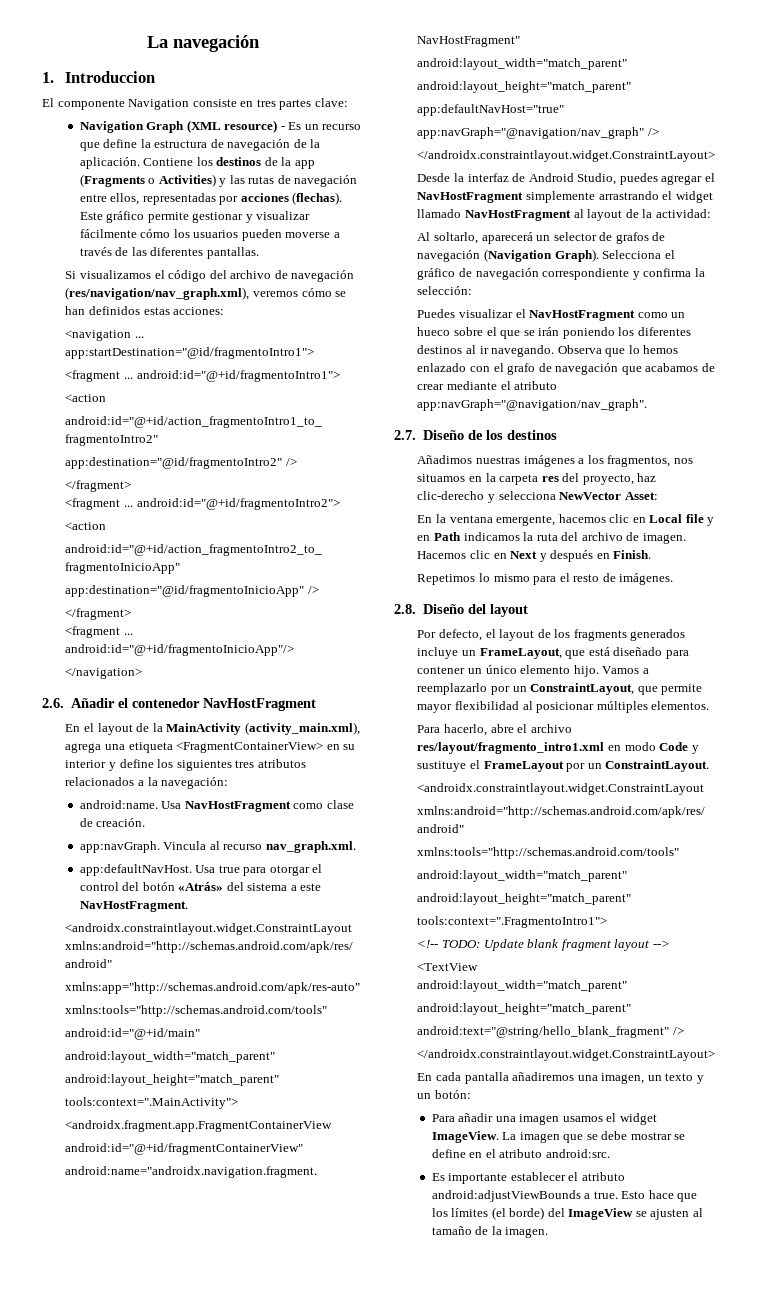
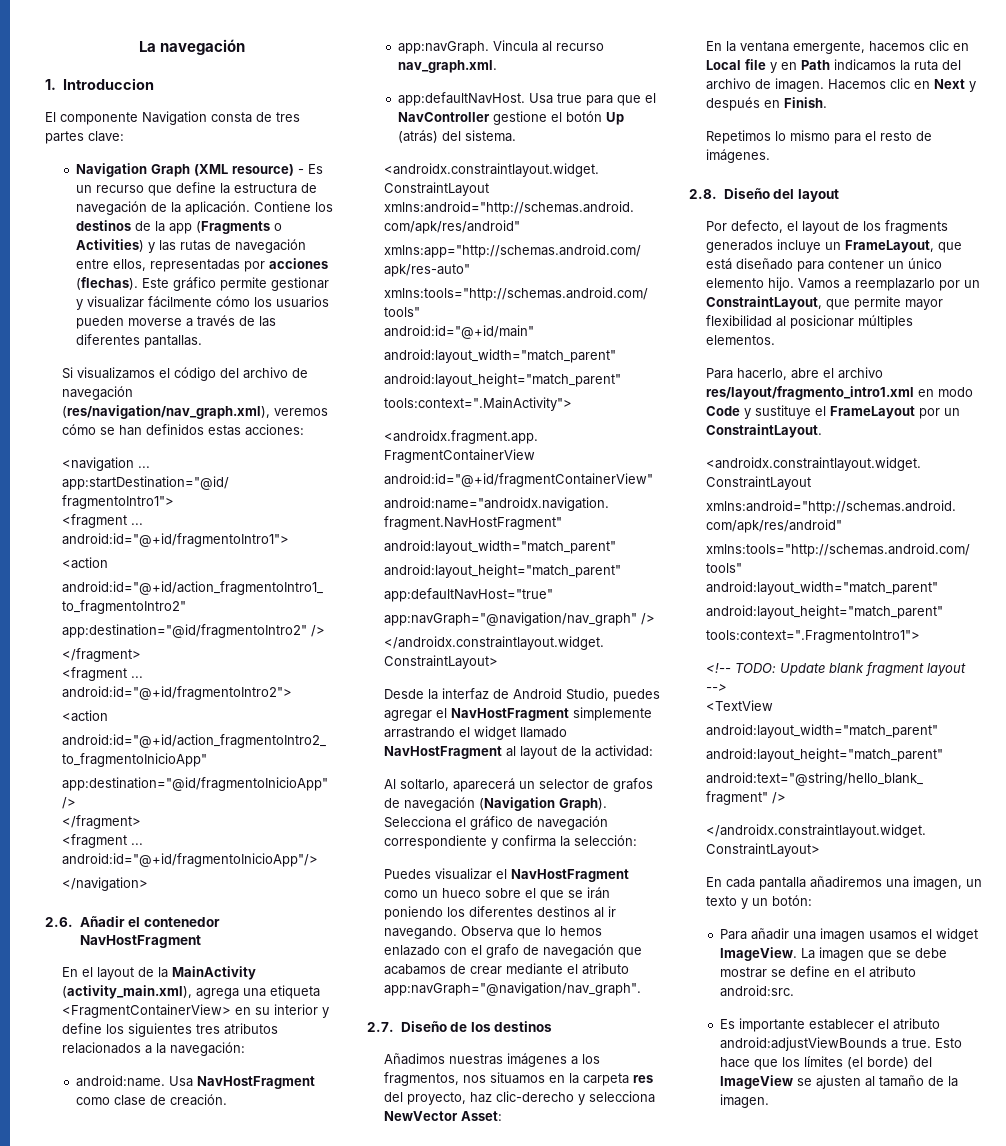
- El componente Navigation consiste en tres partes clave:
+ El componente Navigation consta de tres partes clave:
- Usa true para otorgar el control del botón «Atrás» del sistema a este NavHostFragment.
+ Usa true para que el NavController gestione el botón Up (atrás) del sistema.

